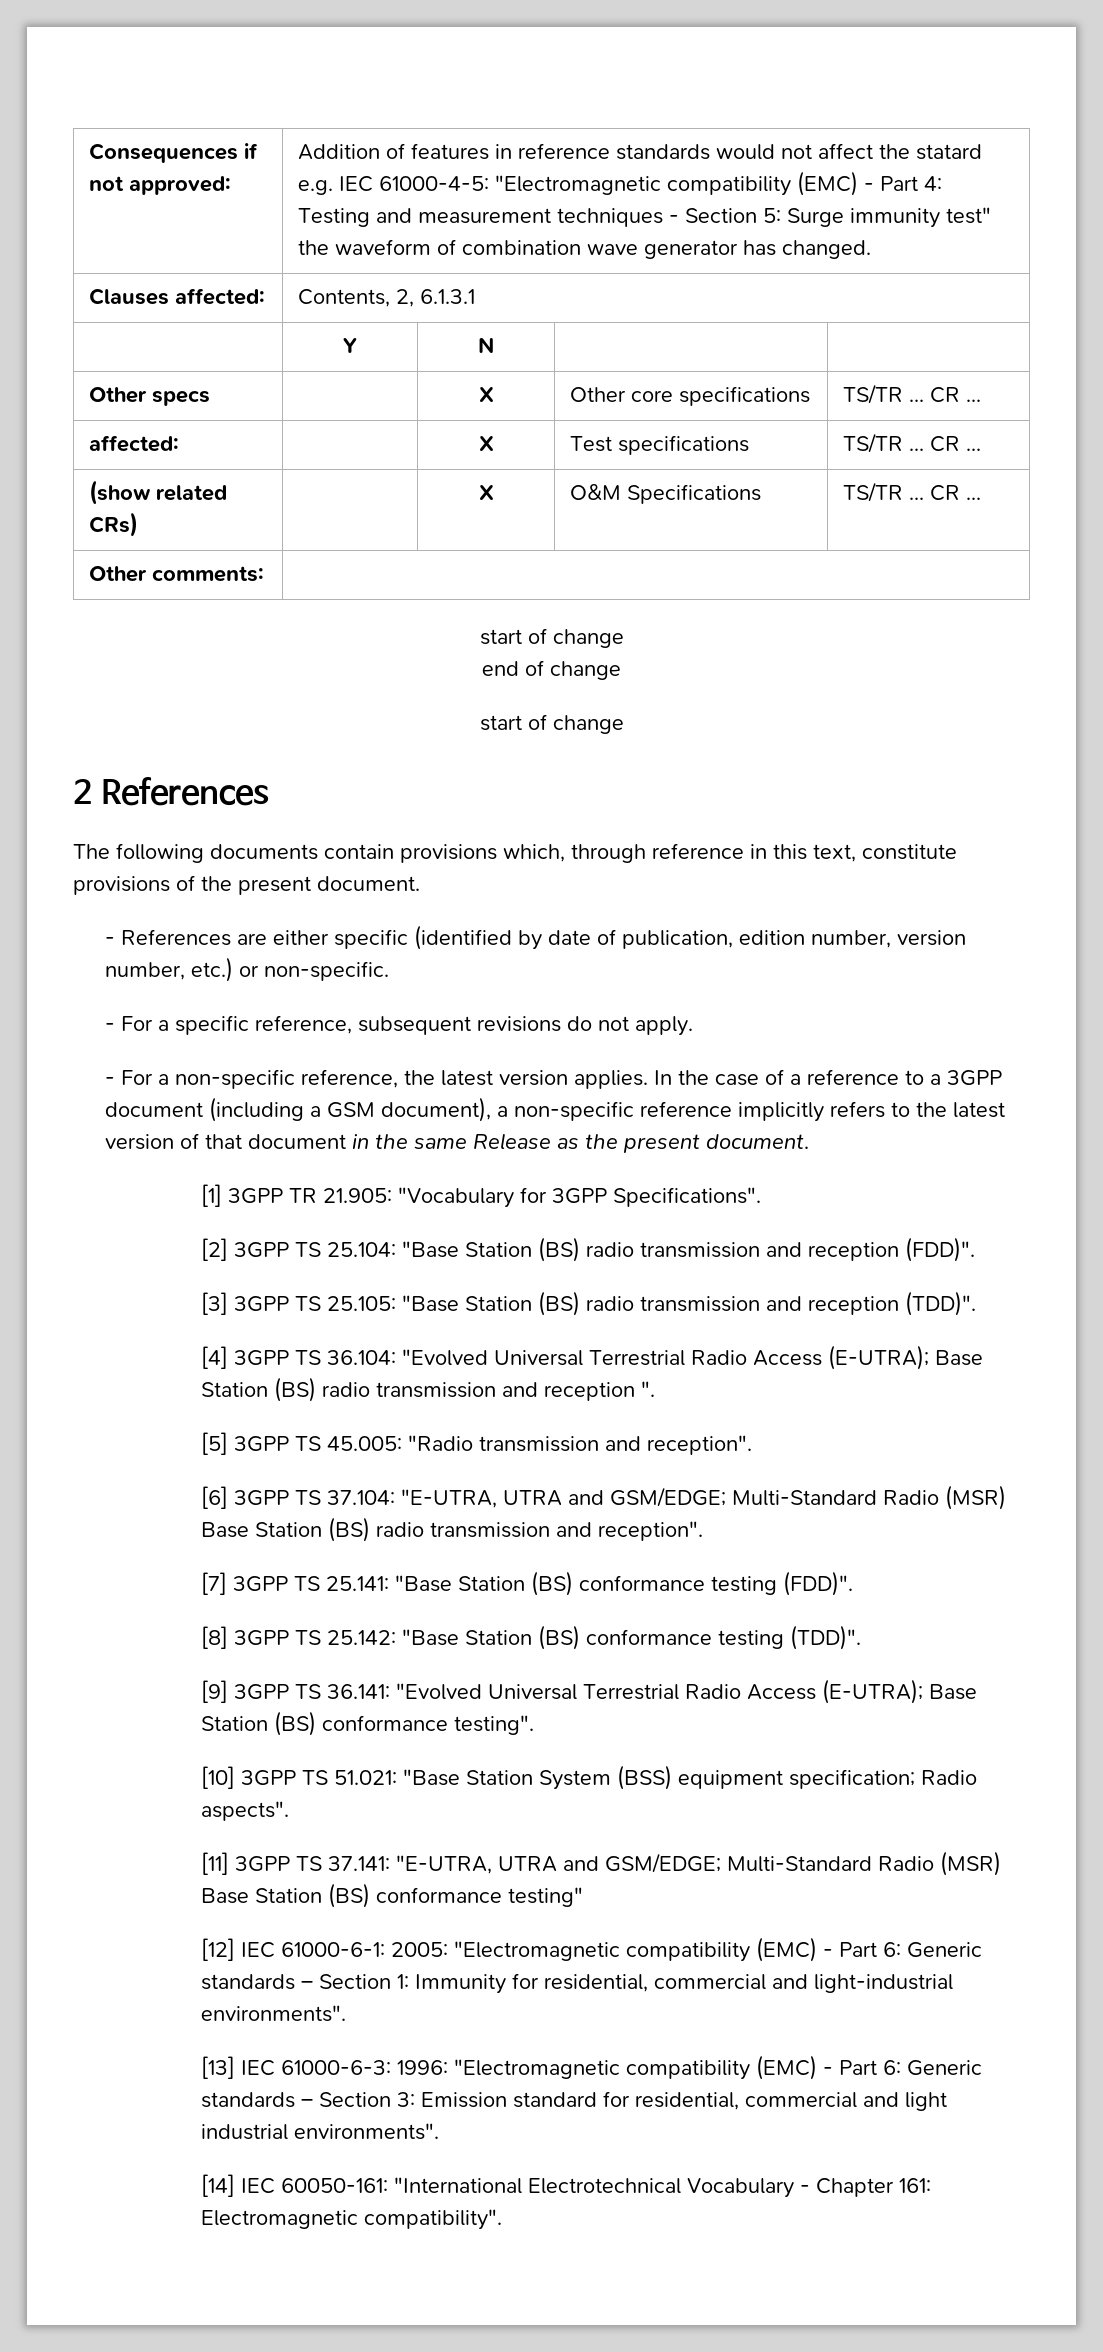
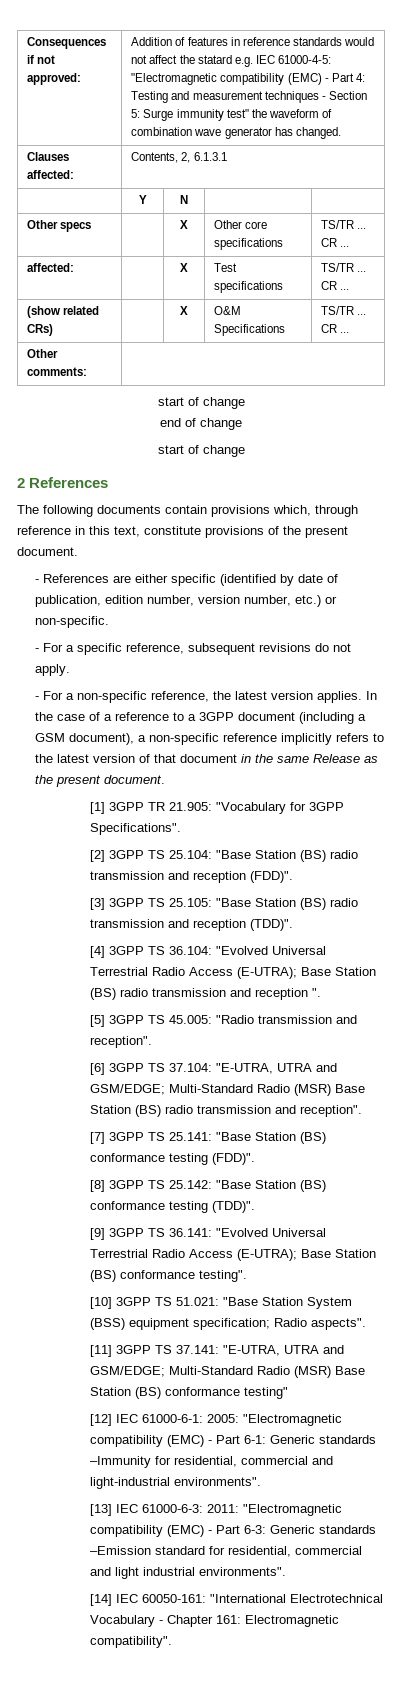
- [12] IEC 61000-6-1: 2005: "Electromagnetic compatibility (EMC) - Part 6: Generic standards – Section 1: Immunity for residential, commercial and light-industrial environments".
+ [12] IEC 61000-6-1: 2005: "Electromagnetic compatibility (EMC) - Part 6-1: Generic standards –Immunity for residential, commercial and light-industrial environments".
- [13] IEC 61000-6-3: 1996: "Electromagnetic compatibility (EMC) - Part 6: Generic standards – Section 3: Emission standard for residential, commercial and light industrial environments".
+ [13] IEC 61000-6-3: 2011: "Electromagnetic compatibility (EMC) - Part 6-3: Generic standards –Emission standard for residential, commercial and light industrial environments".

